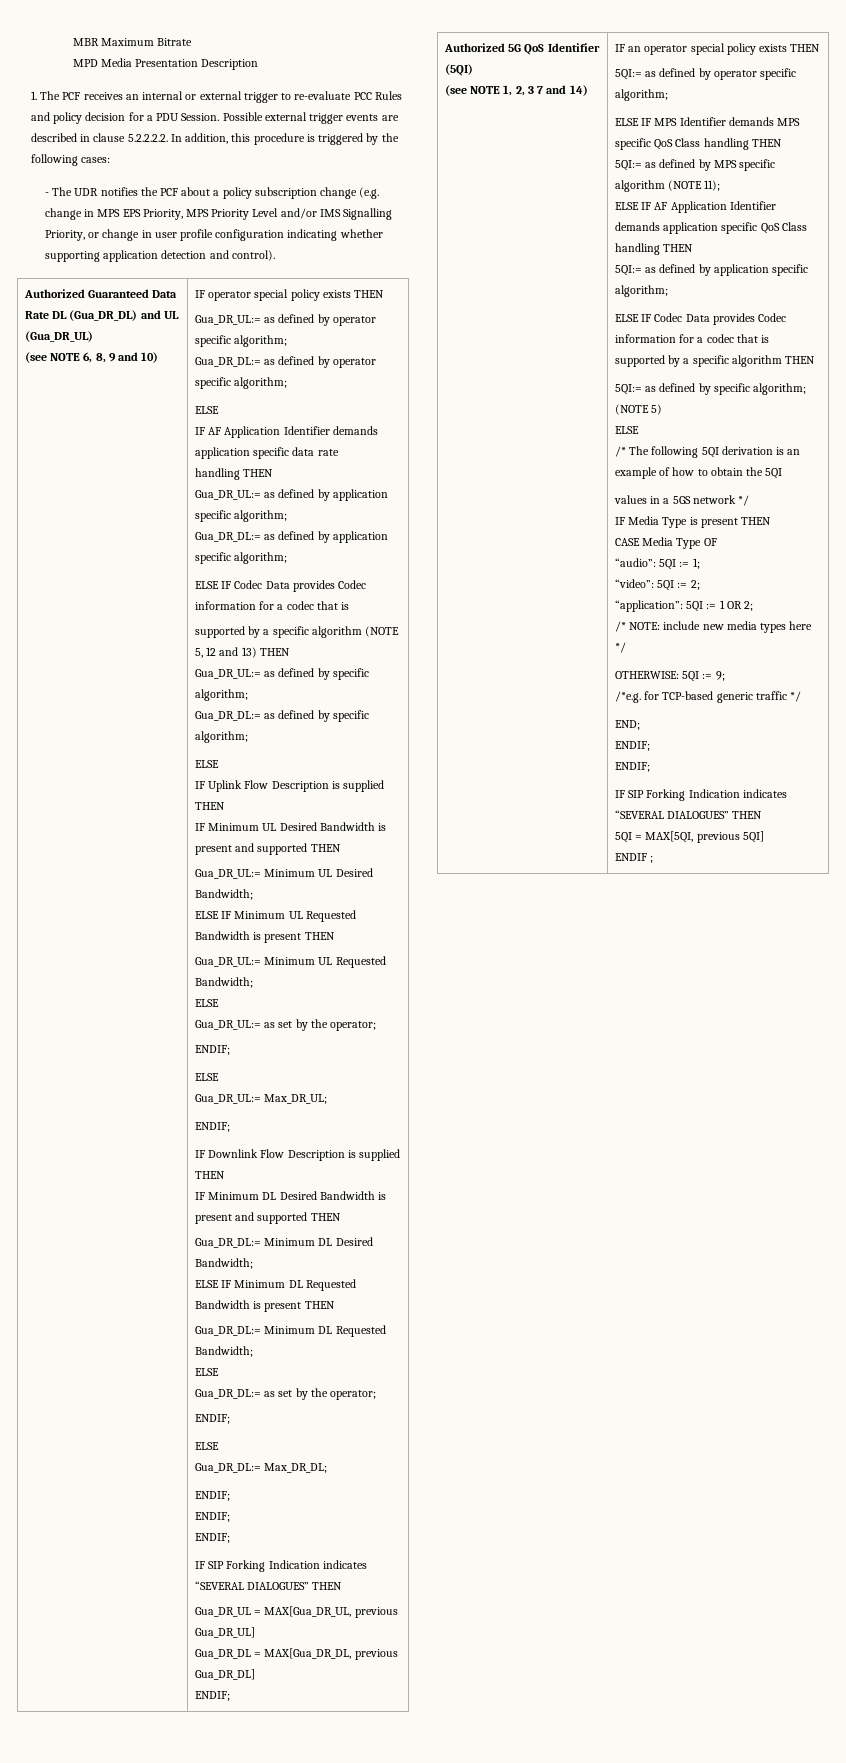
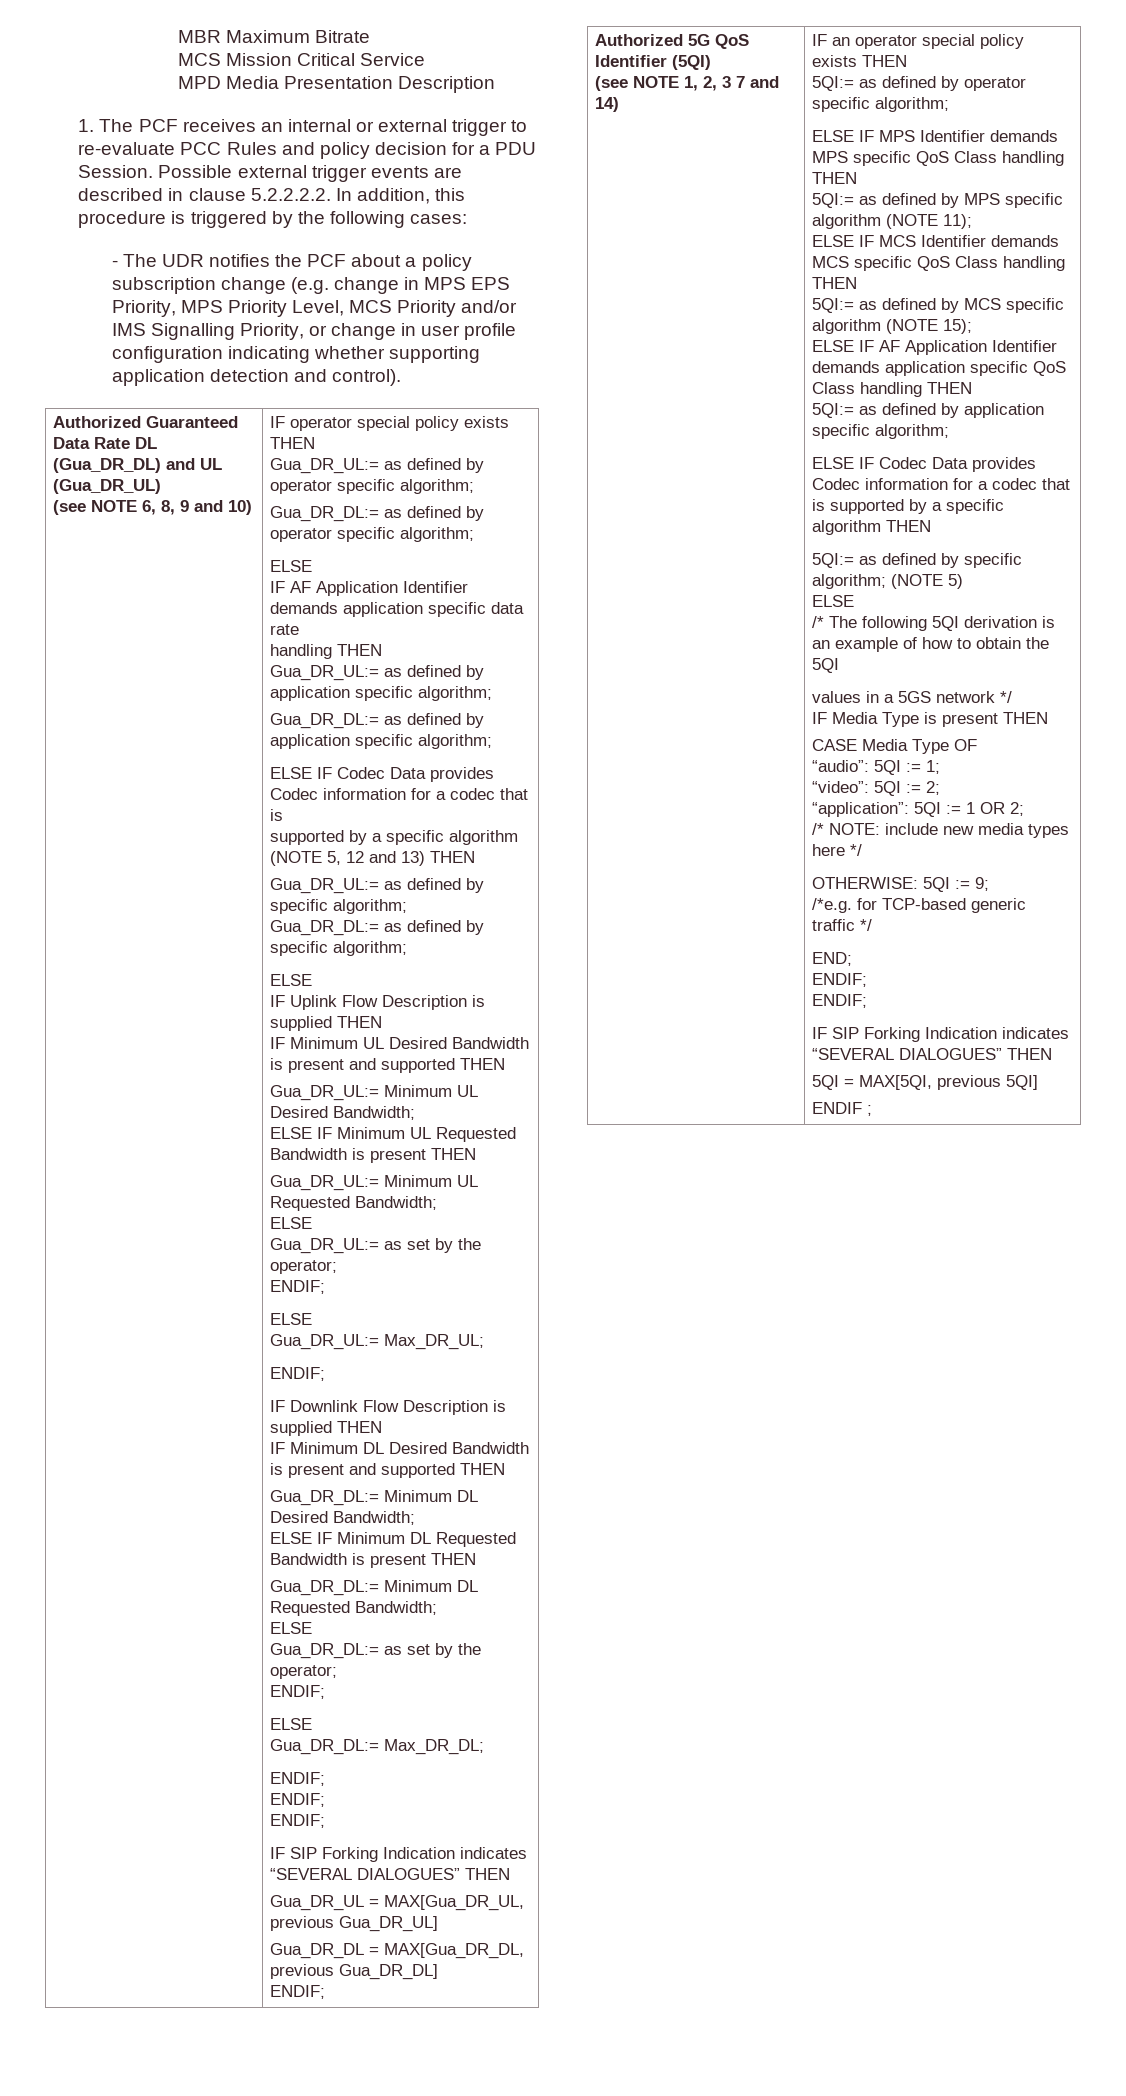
+ MCS Mission Critical Service
- - The UDR notifies the PCF about a policy subscription change (e.g. change in MPS EPS Priority, MPS Priority Level and/or IMS Signalling Priority, or change in user profile configuration indicating whether supporting application detection and control).
+ - The UDR notifies the PCF about a policy subscription change (e.g. change in MPS EPS Priority, MPS Priority Level, MCS Priority and/or IMS Signalling Priority, or change in user profile configuration indicating whether supporting application detection and control).
+ ELSE IF MCS Identifier demands MCS specific QoS Class handling THEN
+ 5QI:= as defined by MCS specific algorithm (NOTE 15);

